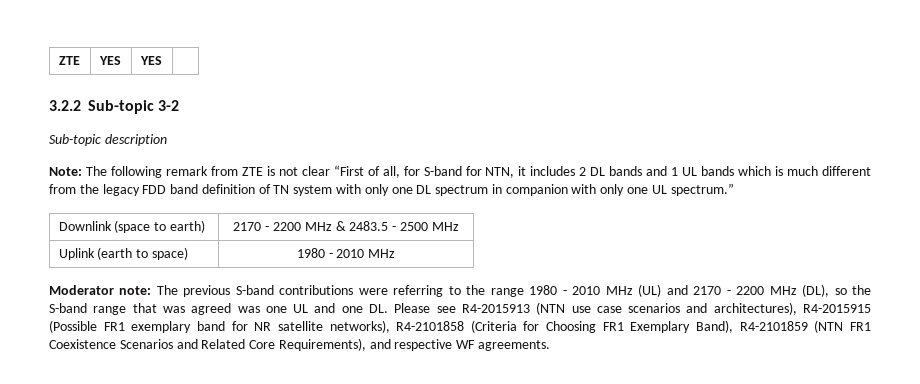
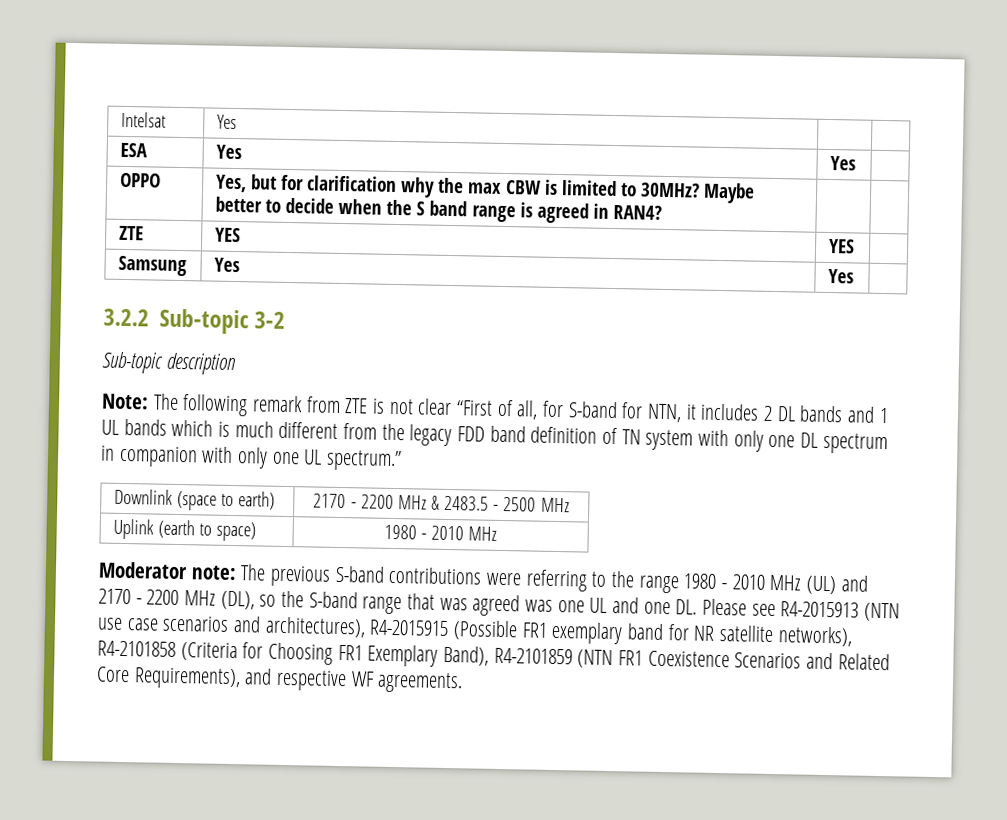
+ Intelsat | Yes | |
+ ESA | Yes | Yes |
+ OPPO | Yes, but for clarification why the max CBW is limited to 30MHz? Maybe better to decide when the S band range is agreed in RAN4? | |
+ Samsung | Yes | Yes |

